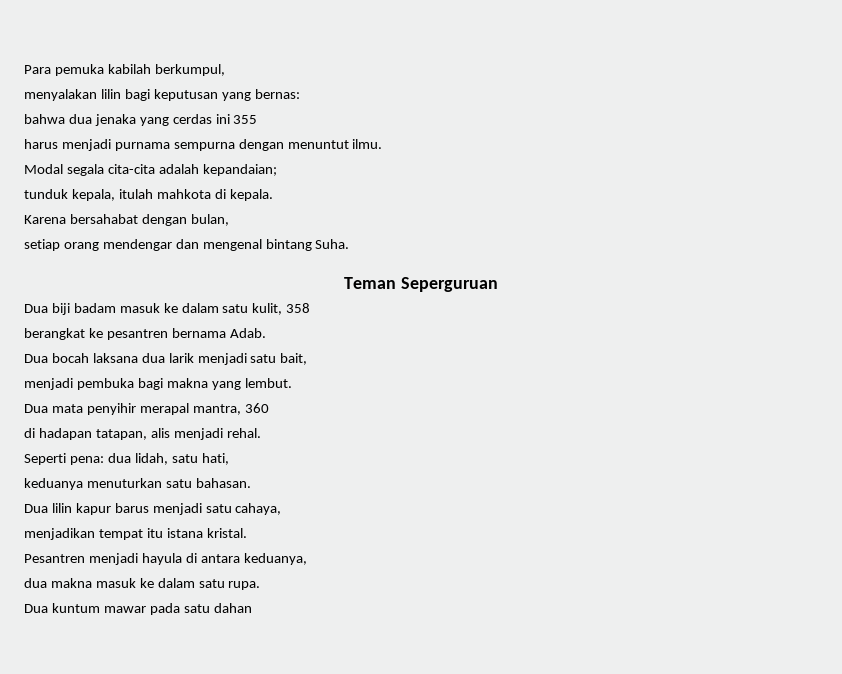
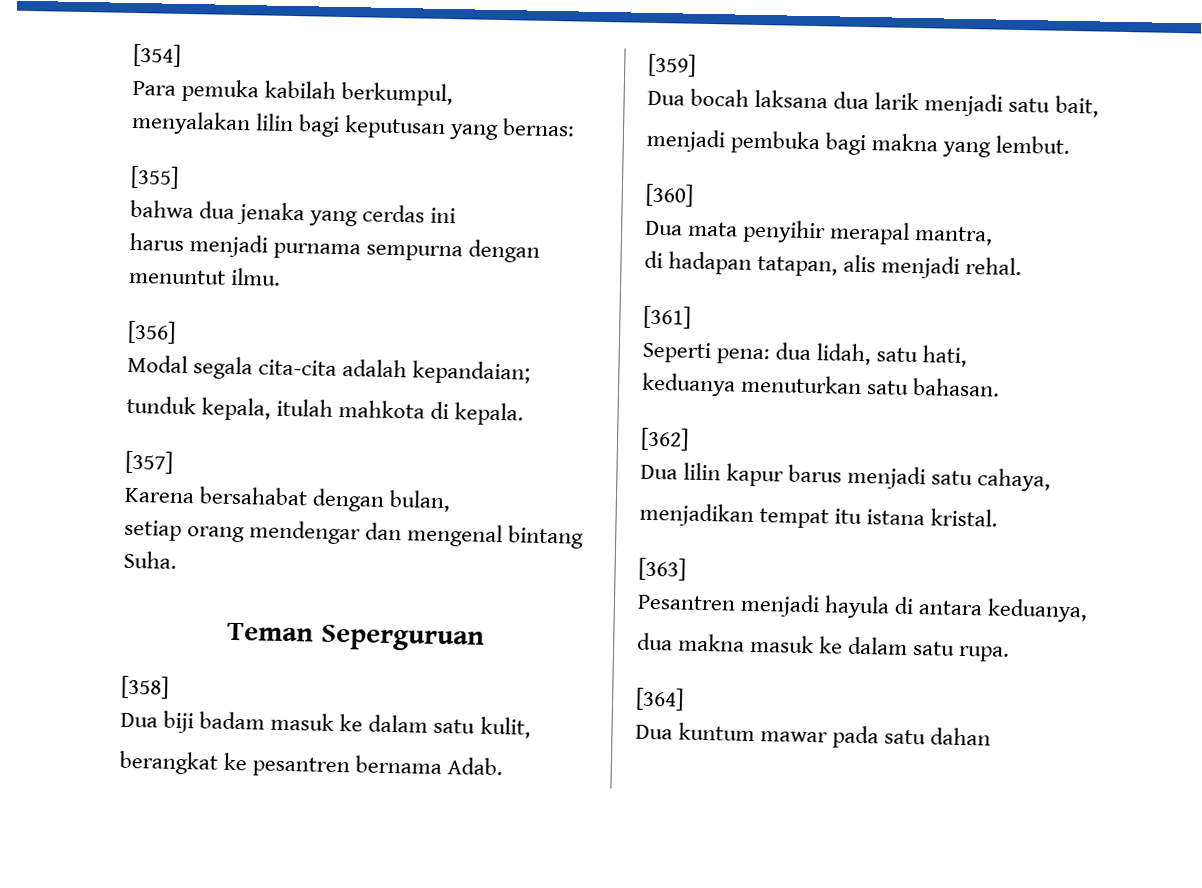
+ [354]
+ [355]
- bahwa dua jenaka yang cerdas ini 355
+ bahwa dua jenaka yang cerdas ini
+ [356]
+ [357]
+ [358]
- Dua biji badam masuk ke dalam satu kulit, 358
+ Dua biji badam masuk ke dalam satu kulit,
+ [359]
+ [360]
- Dua mata penyihir merapal mantra, 360
+ Dua mata penyihir merapal mantra,
+ [361]
+ [362]
+ [363]
+ [364]

